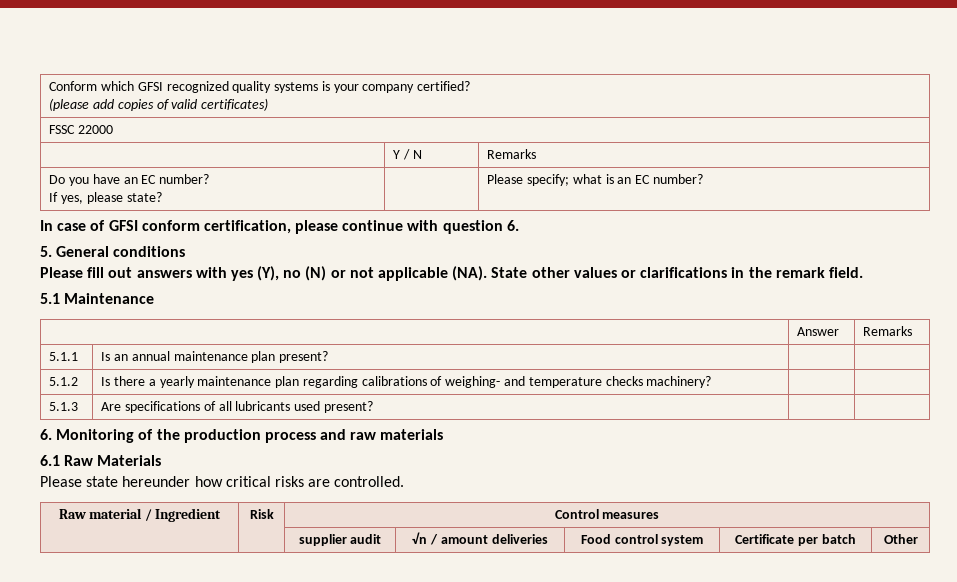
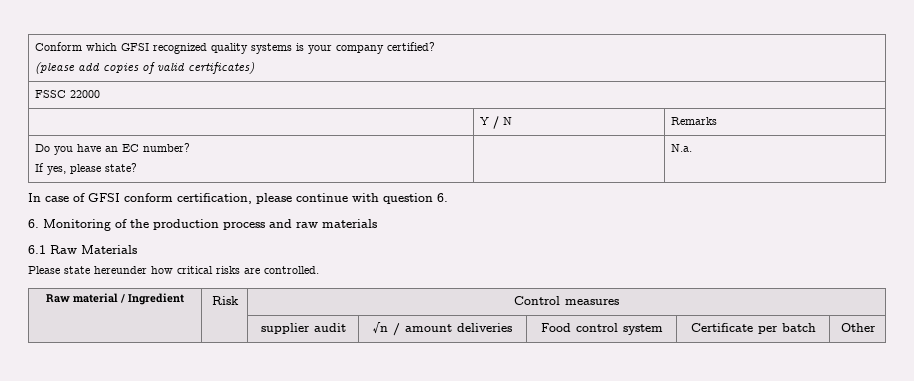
  Do you have an EC number?
- If yes, please state? | | Please specify; what is an EC number?
+ If yes, please state? | | N.a.
- 5. General conditions
- Please fill out answers with yes (Y), no (N) or not applicable (NA). State other values or clarifications in the remark field.
- 5.1 Maintenance
- | Answer | Remarks
- 5.1.1 | Is an annual maintenance plan present? | |
- 5.1.2 | Is there a yearly maintenance plan regarding calibrations of weighing- and temperature checks machinery? | |
- 5.1.3 | Are specifications of all lubricants used present? | |

